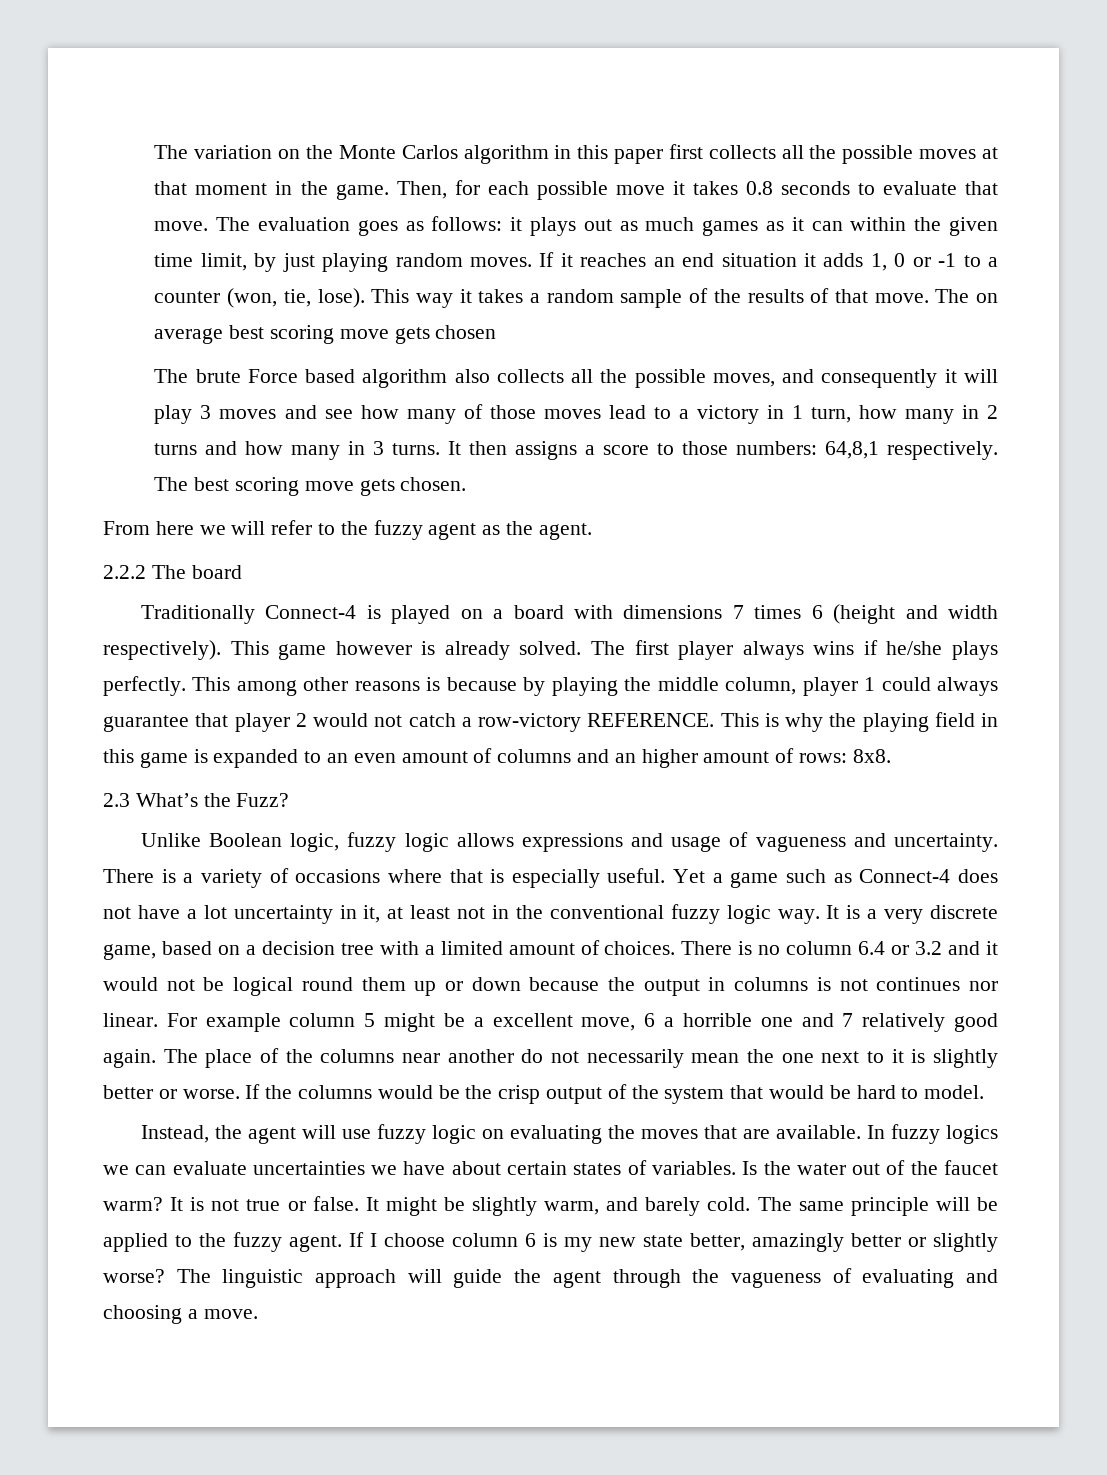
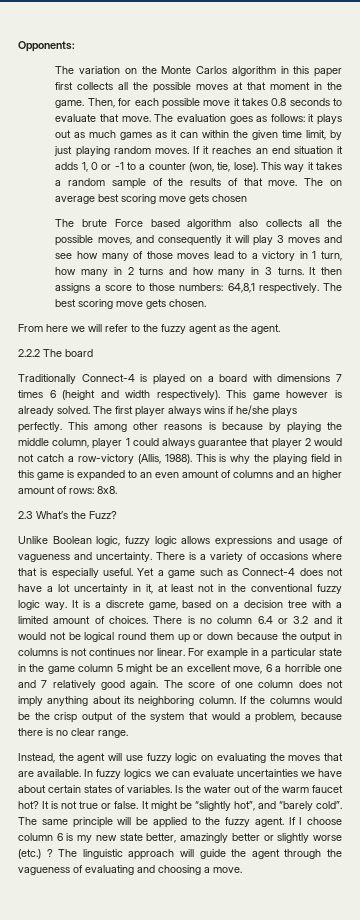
+ Opponents:
- This among other reasons is because by playing the middle column, player 1 could always guarantee that player 2 would not catch a row-victory REFERENCE.
+ This among other reasons is because by playing the middle column, player 1 could always guarantee that player 2 would not catch a row-victory (Allis, 1988).
- It is a very discrete game, based on a decision tree with a limited amount of choices.
+ It is a discrete game, based on a decision tree with a limited amount of choices.
- For example column 5 might be a excellent move, 6 a horrible one and 7 relatively good again.
+ For example in a particular state in the game column 5 might be an excellent move, 6 a horrible one and 7 relatively good again.
- The place of the columns near another do not necessarily mean the one next to it is slightly better or worse.
+ The score of one column does not imply anything about its neighboring column.
- If the columns would be the crisp output of the system that would be hard to model.
+ If the columns would be the crisp output of the system that would a problem, because there is no clear range.
- Is the water out of the faucet warm?
+ Is the water out of the warm faucet hot?
- It might be slightly warm, and barely cold.
+ It might be “slightly hot”, and “barely cold”.
- If I choose column 6 is my new state better, amazingly better or slightly worse?
+ If I choose column 6 is my new state better, amazingly better or slightly worse (etc.) ?

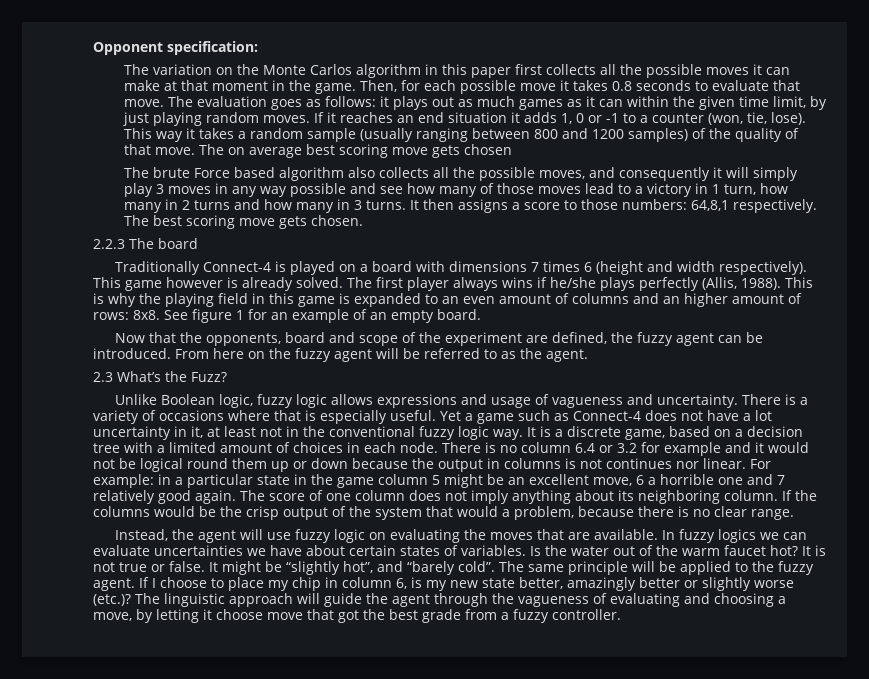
- Opponents:
+ Opponent specification:
- The variation on the Monte Carlos algorithm in this paper first collects all the possible moves at that moment in the game.
+ The variation on the Monte Carlos algorithm in this paper first collects all the possible moves it can make at that moment in the game.
- This way it takes a random sample of the results of that move.
+ This way it takes a random sample (usually ranging between 800 and 1200 samples) of the quality of that move.
- The brute Force based algorithm also collects all the possible moves, and consequently it will play 3 moves and see how many of those moves lead to a victory in 1 turn, how many in 2 turns and how many in 3 turns.
+ The brute Force based algorithm also collects all the possible moves, and consequently it will simply play 3 moves in any way possible and see how many of those moves lead to a victory in 1 turn, how many in 2 turns and how many in 3 turns.
- From here we will refer to the fuzzy agent as the agent.
- 2.2.2 The board
+ 2.2.3 The board
- The first player always wins if he/she plays perfectly. This among other reasons is because by playing the middle column, player 1 could always guarantee that player 2 would not catch a row-victory (Allis, 1988).
+ The first player always wins if he/she plays perfectly (Allis, 1988).
+ See figure 1 for an example of an empty board.
+ Now that the opponents, board and scope of the experiment are defined, the fuzzy agent can be introduced. From here on the fuzzy agent will be referred to as the agent.
- It is a discrete game, based on a decision tree with a limited amount of choices.
+ It is a discrete game, based on a decision tree with a limited amount of choices in each node.
- There is no column 6.4 or 3.2 and it would not be logical round them up or down because the output in columns is not continues nor linear.
+ There is no column 6.4 or 3.2 for example and it would not be logical round them up or down because the output in columns is not continues nor linear.
- For example in a particular state in the game column 5 might be an excellent move, 6 a horrible one and 7 relatively good again.
+ For example: in a particular state in the game column 5 might be an excellent move, 6 a horrible one and 7 relatively good again.
- If I choose column 6 is my new state better, amazingly better or slightly worse (etc.) ?
+ If I choose to place my chip in column 6, is my new state better, amazingly better or slightly worse (etc.)?
- The linguistic approach will guide the agent through the vagueness of evaluating and choosing a move.
+ The linguistic approach will guide the agent through the vagueness of evaluating and choosing a move, by letting it choose move that got the best grade from a fuzzy controller.

